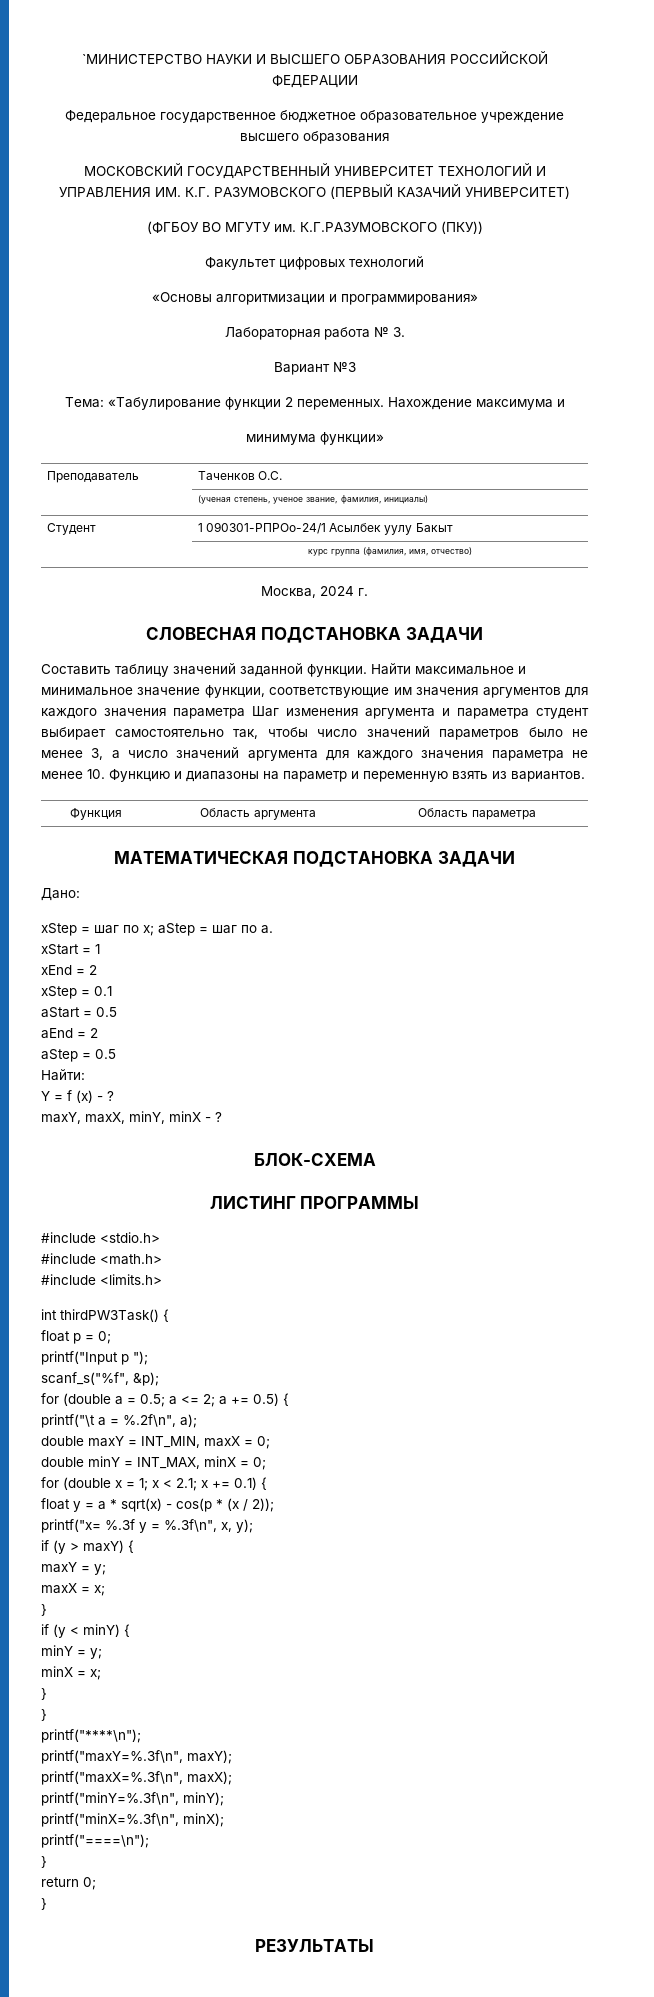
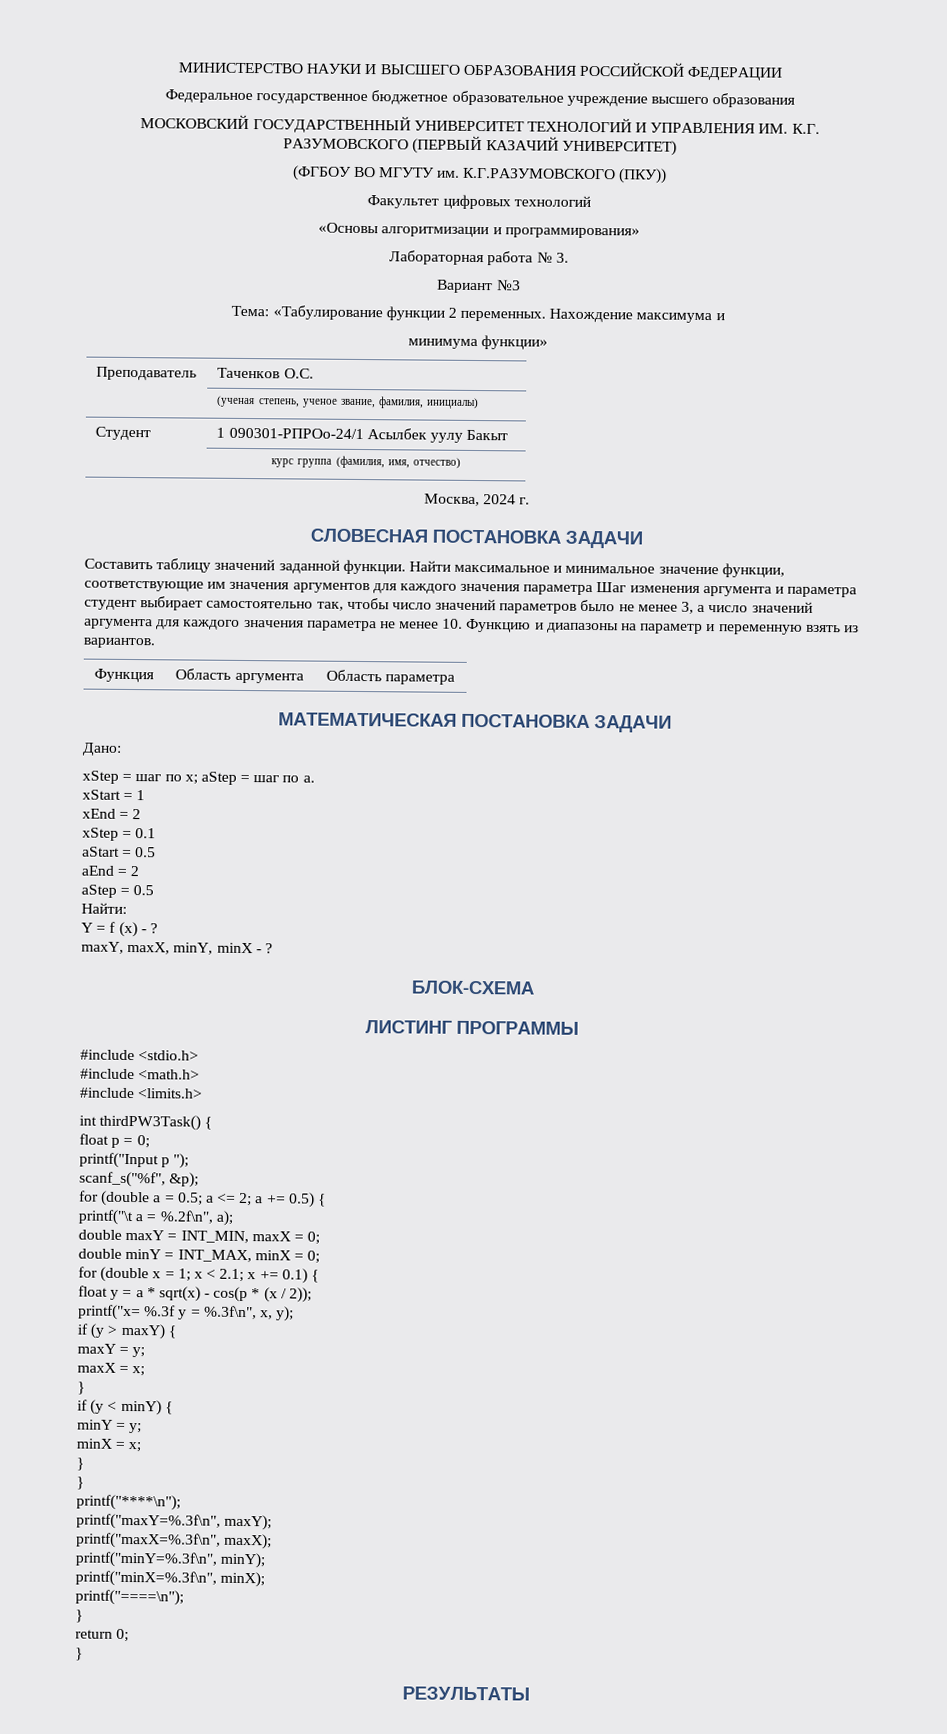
- `МИНИСТЕРСТВО НАУКИ И ВЫСШЕГО ОБРАЗОВАНИЯ РОССИЙСКОЙ ФЕДЕРАЦИИ
+ МИНИСТЕРСТВО НАУКИ И ВЫСШЕГО ОБРАЗОВАНИЯ РОССИЙСКОЙ ФЕДЕРАЦИИ
- СЛОВЕСНАЯ ПОДСТАНОВКА ЗАДАЧИ
+ СЛОВЕСНАЯ ПОСТАНОВКА ЗАДАЧИ
- МАТЕМАТИЧЕСКАЯ ПОДСТАНОВКА ЗАДАЧИ
+ МАТЕМАТИЧЕСКАЯ ПОСТАНОВКА ЗАДАЧИ

